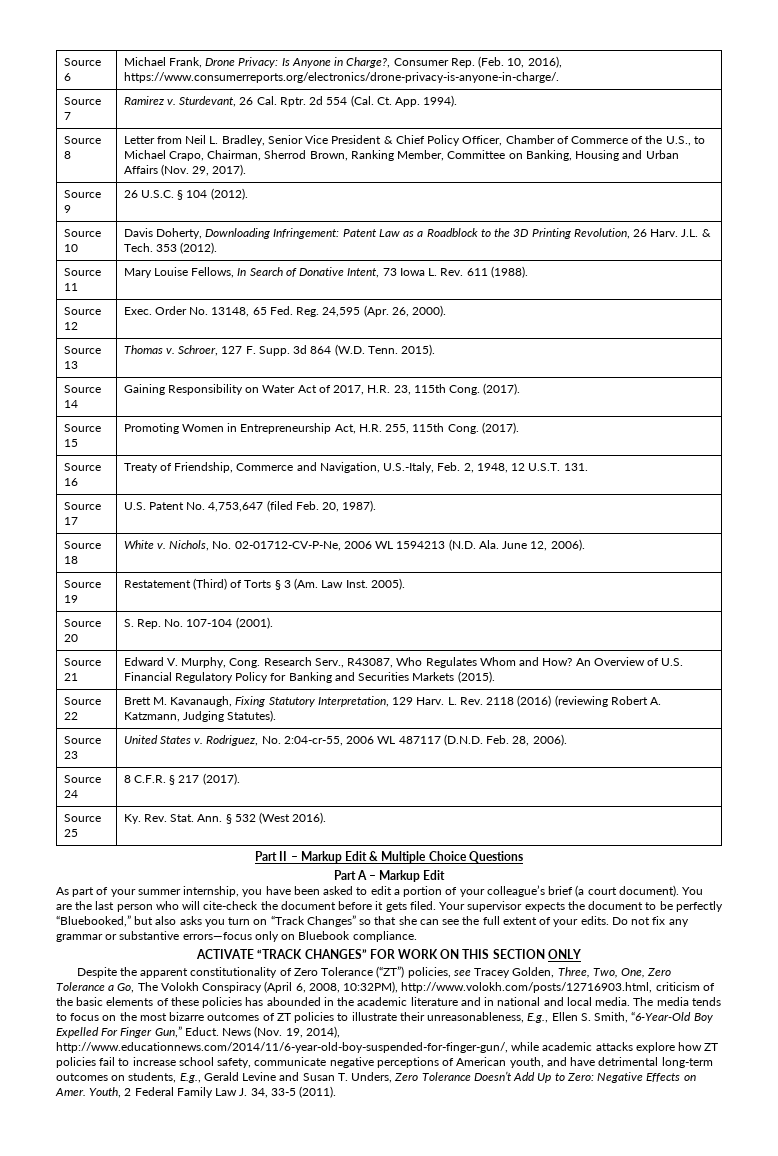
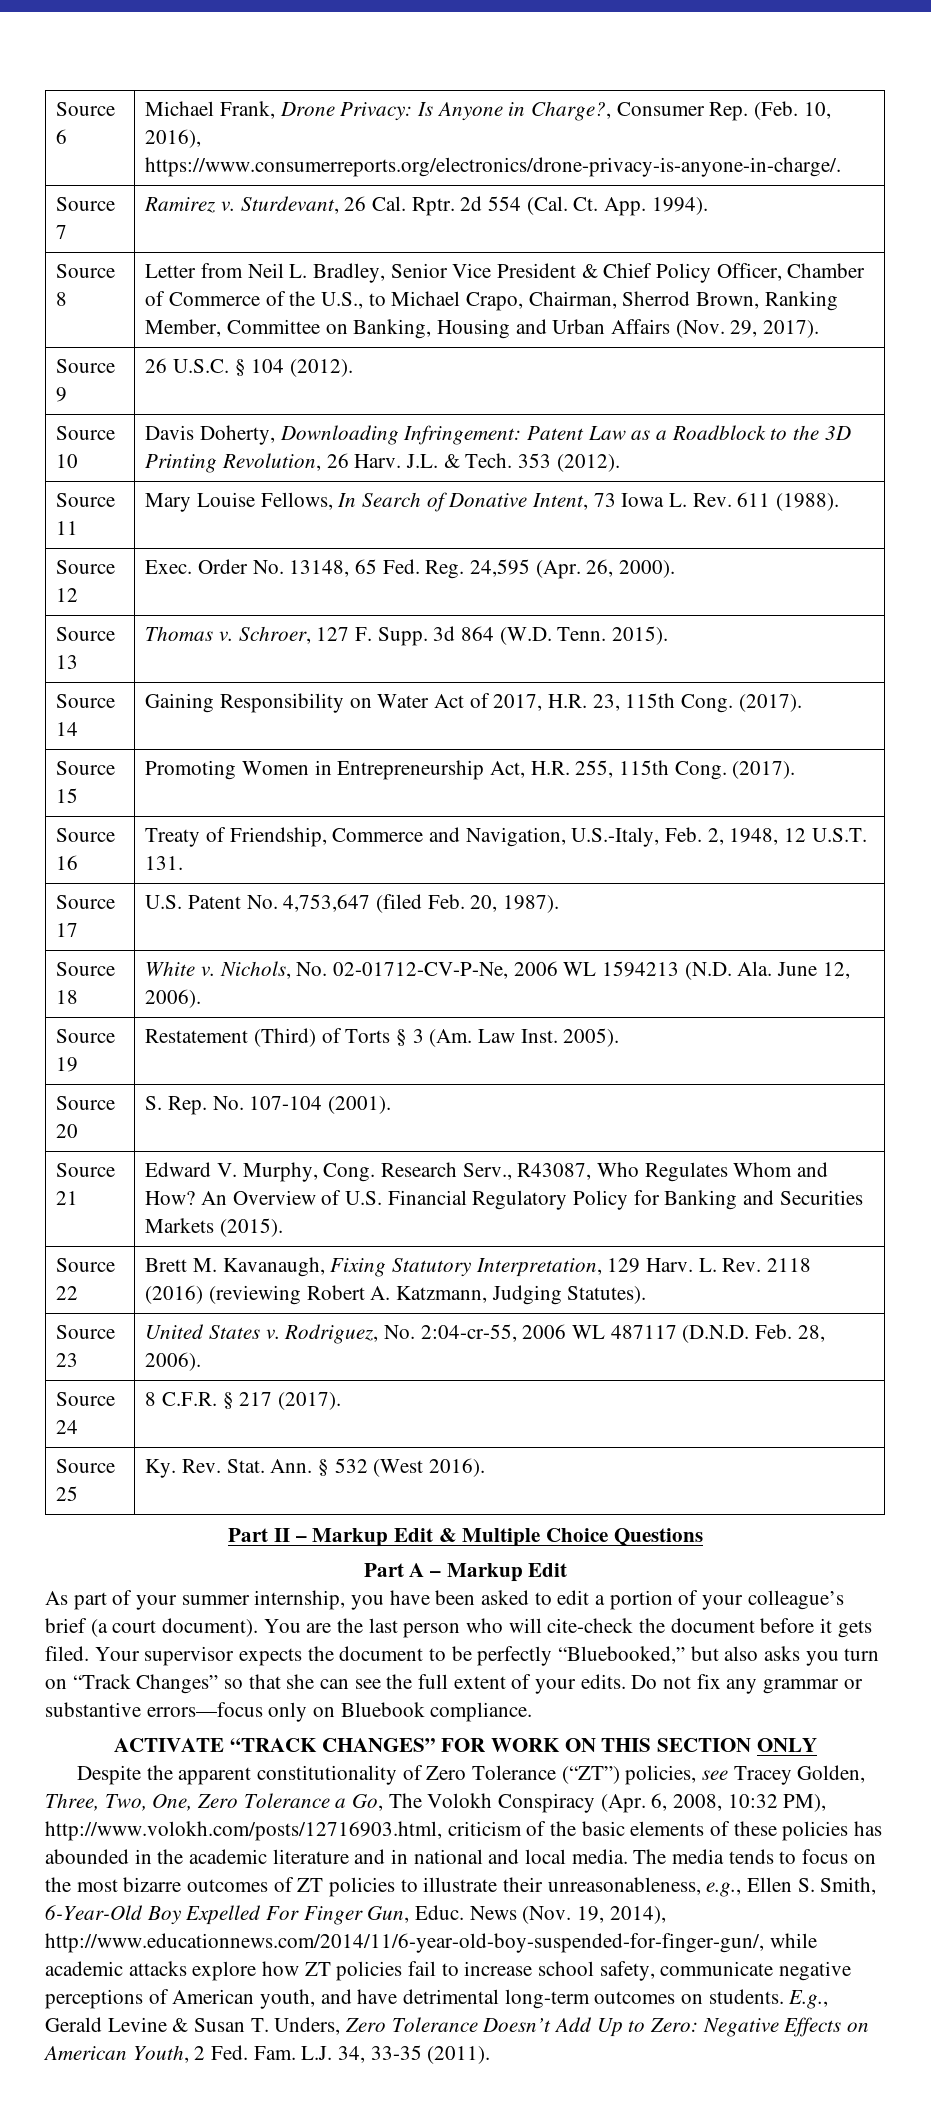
- Despite the apparent constitutionality of Zero Tolerance (“ZT”) policies, see Tracey Golden, Three, Two, One, Zero Tolerance a Go, The Volokh Conspiracy (April 6, 2008, 10:32PM), http://www.volokh.com/posts/12716903.html, criticism of the basic elements of these policies has abounded in the academic literature and in national and local media.
+ Despite the apparent constitutionality of Zero Tolerance (“ZT”) policies, see Tracey Golden, Three, Two, One, Zero Tolerance a Go, The Volokh Conspiracy (Apr. 6, 2008, 10:32 PM), http://www.volokh.com/posts/12716903.html, criticism of the basic elements of these policies has abounded in the academic literature and in national and local media.
- The media tends to focus on the most bizarre outcomes of ZT policies to illustrate their unreasonableness, E.g., Ellen S. Smith, “6-Year-Old Boy Expelled For Finger Gun,” Educt.
+ The media tends to focus on the most bizarre outcomes of ZT policies to illustrate their unreasonableness, e.g., Ellen S. Smith, 6-Year-Old Boy Expelled For Finger Gun, Educ.
- News (Nov. 19, 2014), http://www.educationnews.com/2014/11/6-year-old-boy-suspended-for-finger-gun/, while academic attacks explore how ZT policies fail to increase school safety, communicate negative perceptions of American youth, and have detrimental long-term outcomes on students, E.g., Gerald Levine and Susan T. Unders, Zero Tolerance Doesn’t Add Up to Zero: Negative Effects on Amer. Youth, 2 Federal Family Law J. 34, 33-5 (2011).
+ News (Nov. 19, 2014), http://www.educationnews.com/2014/11/6-year-old-boy-suspended-for-finger-gun/, while academic attacks explore how ZT policies fail to increase school safety, communicate negative perceptions of American youth, and have detrimental long-term outcomes on students. E.g., Gerald Levine & Susan T. Unders, Zero Tolerance Doesn’t Add Up to Zero: Negative Effects on American Youth, 2 Fed. Fam. L.J. 34, 33-35 (2011).

